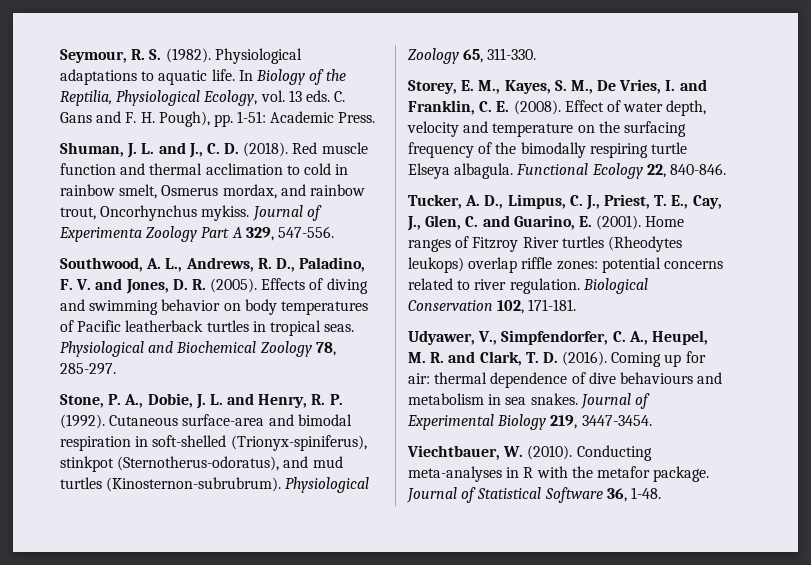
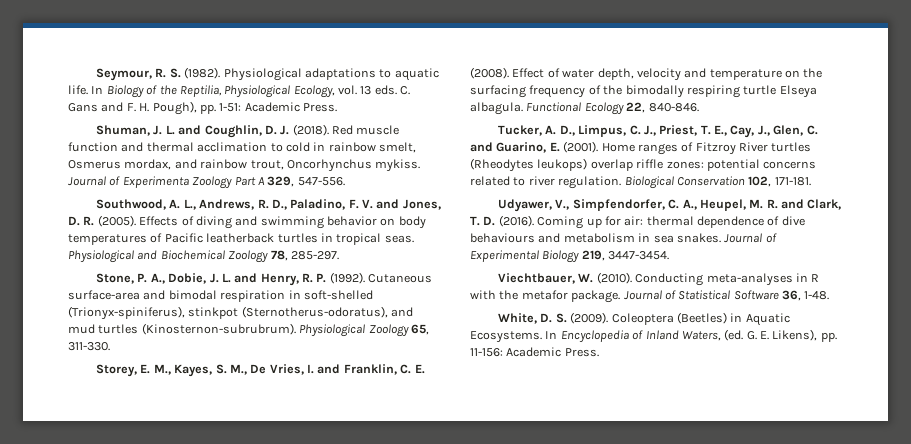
- Shuman, J. L. and J., C. D. (2018).
+ Shuman, J. L. and Coughlin, D. J. (2018).
+ White, D. S. (2009). Coleoptera (Beetles) in Aquatic Ecosystems. In Encyclopedia of Inland Waters, (ed. G. E. Likens), pp. 11-156: Academic Press.

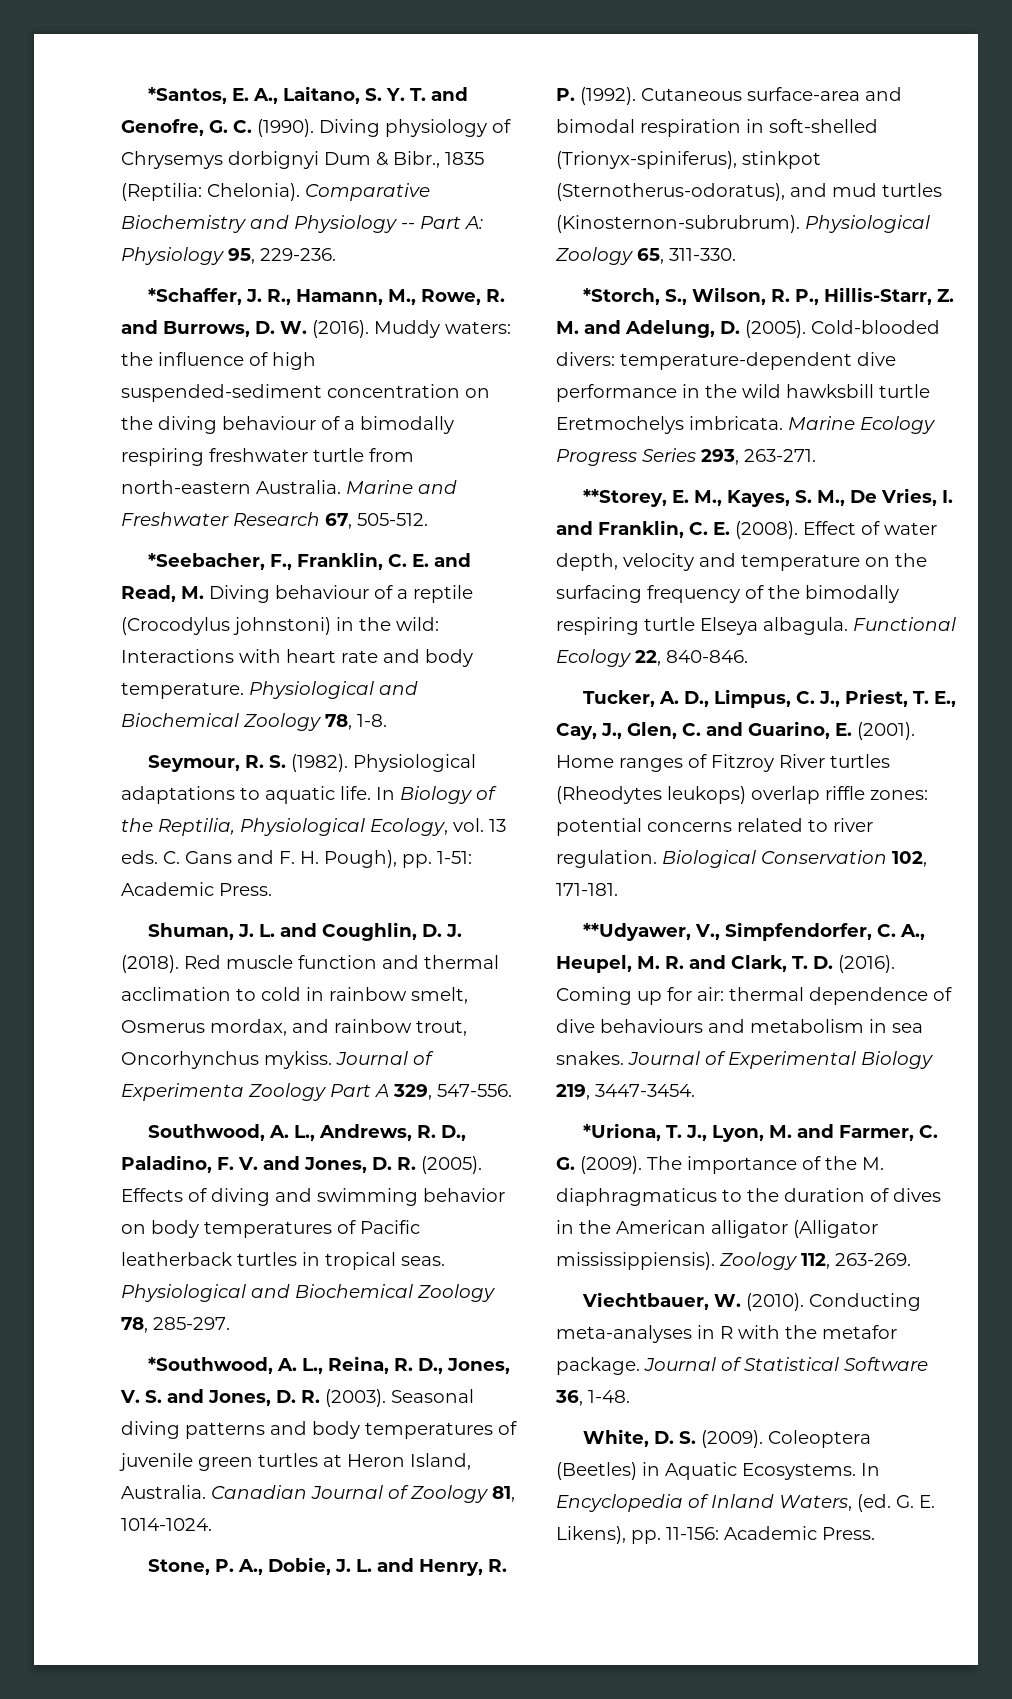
+ *Santos, E. A., Laitano, S. Y. T. and Genofre, G. C. (1990). Diving physiology of Chrysemys dorbignyi Dum & Bibr., 1835 (Reptilia: Chelonia). Comparative Biochemistry and Physiology -- Part A: Physiology 95, 229-236.
+ *Schaffer, J. R., Hamann, M., Rowe, R. and Burrows, D. W. (2016). Muddy waters: the influence of high suspended-sediment concentration on the diving behaviour of a bimodally respiring freshwater turtle from north-eastern Australia. Marine and Freshwater Research 67, 505-512.
+ *Seebacher, F., Franklin, C. E. and Read, M. Diving behaviour of a reptile (Crocodylus johnstoni) in the wild: Interactions with heart rate and body temperature. Physiological and Biochemical Zoology 78, 1-8.
+ *Southwood, A. L., Reina, R. D., Jones, V. S. and Jones, D. R. (2003). Seasonal diving patterns and body temperatures of juvenile green turtles at Heron Island, Australia. Canadian Journal of Zoology 81, 1014-1024.
- Storey, E. M., Kayes, S. M., De Vries, I. and Franklin, C. E. (2008).
+ *Storch, S., Wilson, R. P., Hillis-Starr, Z. M. and Adelung, D. (2005). Cold-blooded divers: temperature-dependent dive performance in the wild hawksbill turtle Eretmochelys imbricata. Marine Ecology Progress Series 293, 263-271.
+ **Storey, E. M., Kayes, S. M., De Vries, I. and Franklin, C. E. (2008).
- Udyawer, V., Simpfendorfer, C. A., Heupel, M. R. and Clark, T. D. (2016).
+ **Udyawer, V., Simpfendorfer, C. A., Heupel, M. R. and Clark, T. D. (2016).
+ *Uriona, T. J., Lyon, M. and Farmer, C. G. (2009). The importance of the M. diaphragmaticus to the duration of dives in the American alligator (Alligator mississippiensis). Zoology 112, 263-269.

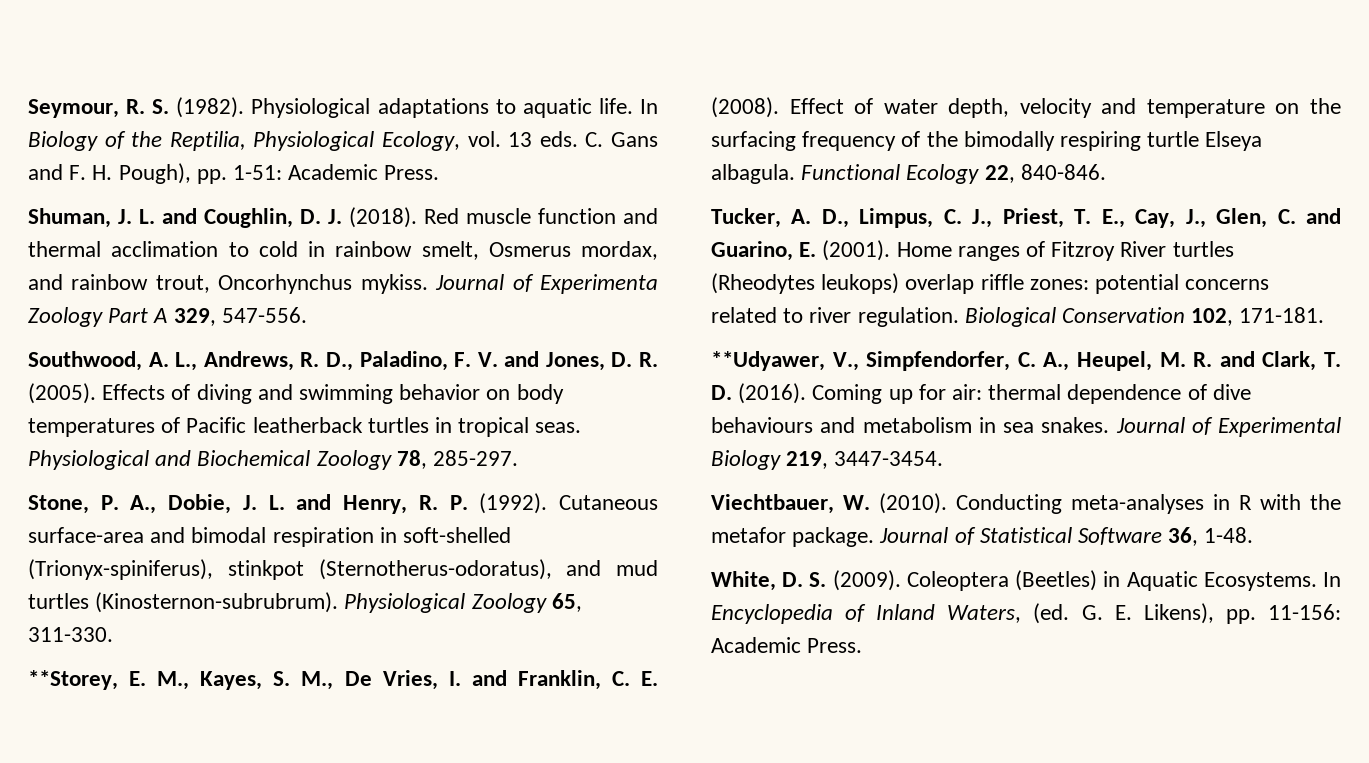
- *Santos, E. A., Laitano, S. Y. T. and Genofre, G. C. (1990). Diving physiology of Chrysemys dorbignyi Dum & Bibr., 1835 (Reptilia: Chelonia). Comparative Biochemistry and Physiology -- Part A: Physiology 95, 229-236.
- *Schaffer, J. R., Hamann, M., Rowe, R. and Burrows, D. W. (2016). Muddy waters: the influence of high suspended-sediment concentration on the diving behaviour of a bimodally respiring freshwater turtle from north-eastern Australia. Marine and Freshwater Research 67, 505-512.
- *Seebacher, F., Franklin, C. E. and Read, M. Diving behaviour of a reptile (Crocodylus johnstoni) in the wild: Interactions with heart rate and body temperature. Physiological and Biochemical Zoology 78, 1-8.
- *Southwood, A. L., Reina, R. D., Jones, V. S. and Jones, D. R. (2003). Seasonal diving patterns and body temperatures of juvenile green turtles at Heron Island, Australia. Canadian Journal of Zoology 81, 1014-1024.
- *Storch, S., Wilson, R. P., Hillis-Starr, Z. M. and Adelung, D. (2005). Cold-blooded divers: temperature-dependent dive performance in the wild hawksbill turtle Eretmochelys imbricata. Marine Ecology Progress Series 293, 263-271.
- *Uriona, T. J., Lyon, M. and Farmer, C. G. (2009). The importance of the M. diaphragmaticus to the duration of dives in the American alligator (Alligator mississippiensis). Zoology 112, 263-269.

